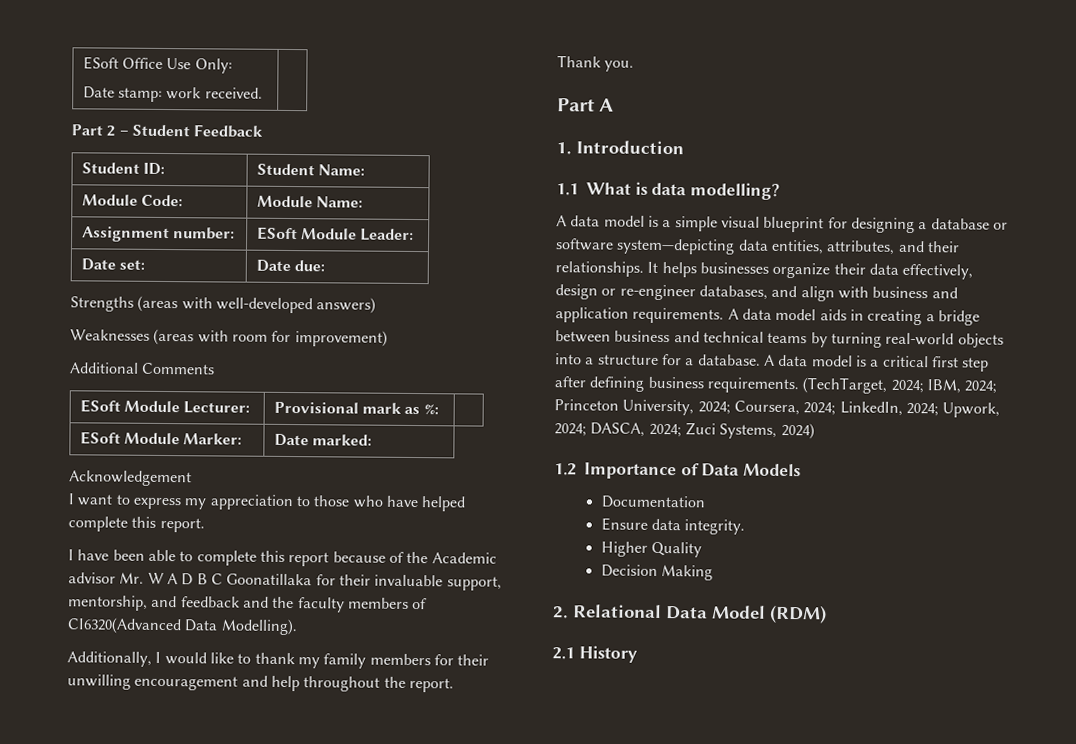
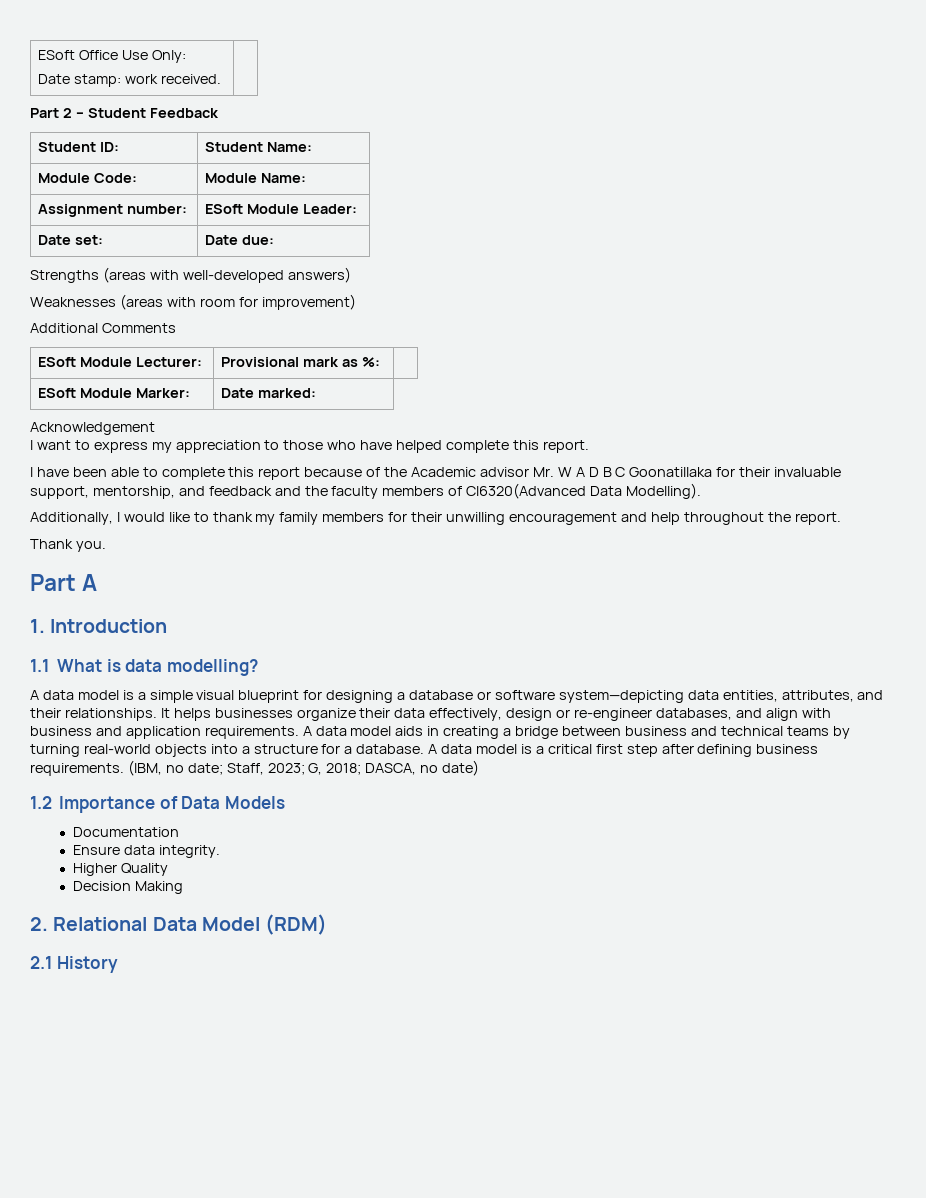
- (TechTarget, 2024; IBM, 2024; Princeton University, 2024; Coursera, 2024; LinkedIn, 2024; Upwork, 2024; DASCA, 2024; Zuci Systems, 2024)
+ (IBM, no date; Staff, 2023; G, 2018; DASCA, no date)

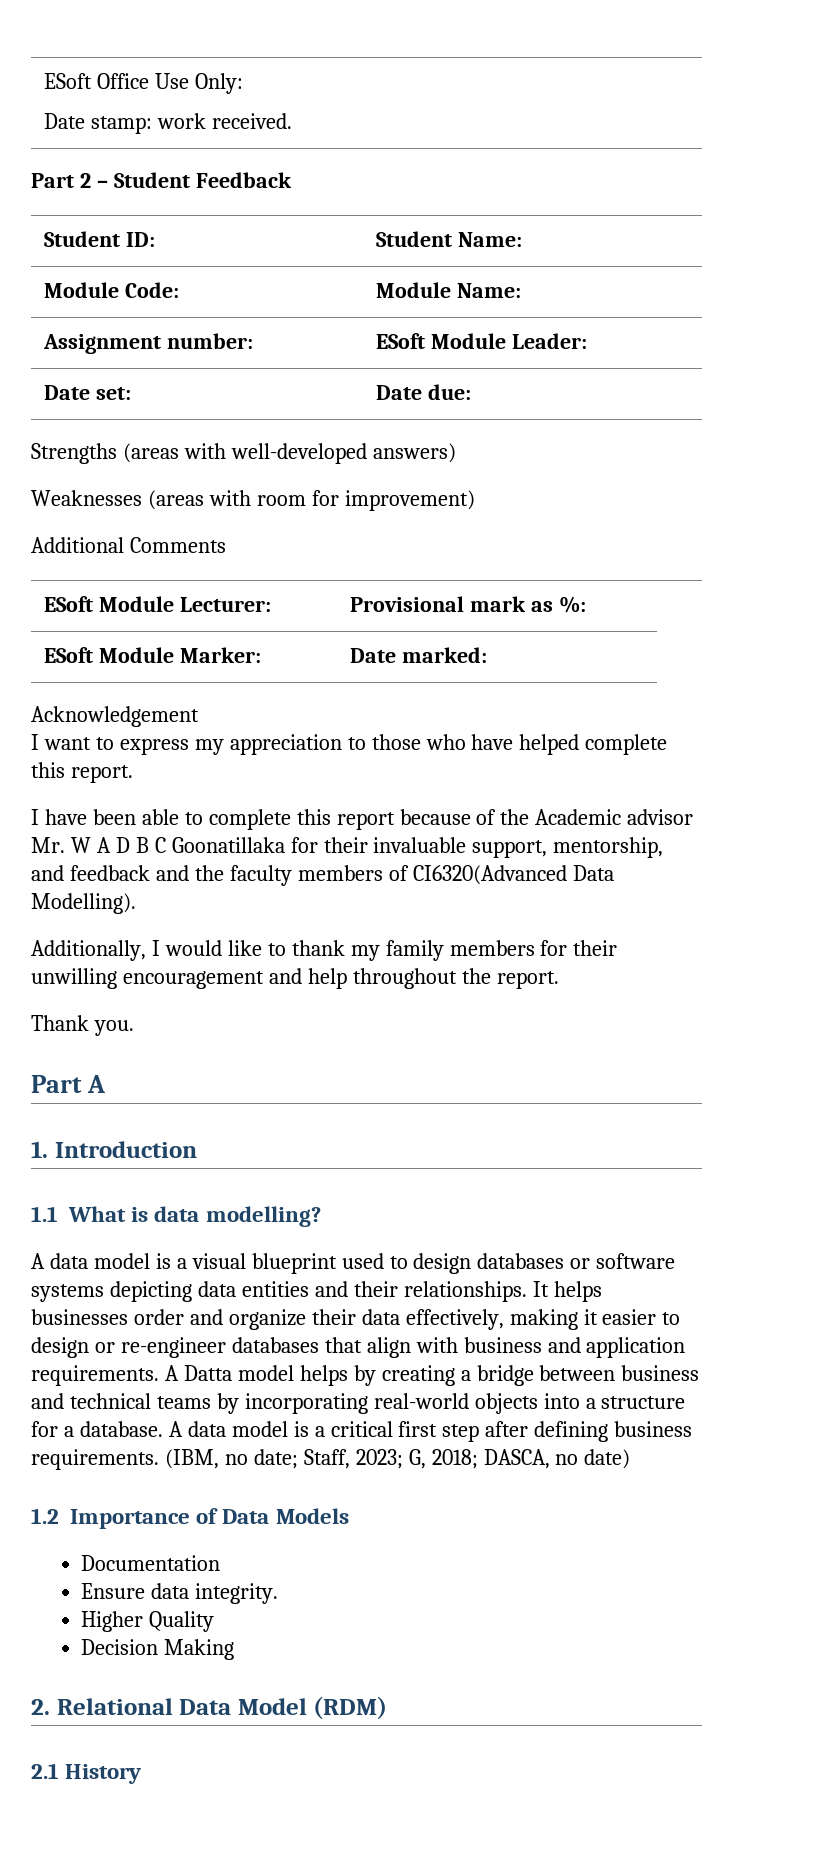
- A data model is a simple visual blueprint for designing a database or software system—depicting data entities, attributes, and their relationships.
+ A data model is a visual blueprint used to design databases or software systems depicting data entities and their relationships.
- It helps businesses organize their data effectively, design or re-engineer databases, and align with business and application requirements.
+ It helps businesses order and organize their data effectively, making it easier to design or re-engineer databases that align with business and application requirements.
- A data model aids in creating a bridge between business and technical teams by turning real-world objects into a structure for a database.
+ A Datta model helps by creating a bridge between business and technical teams by incorporating real-world objects into a structure for a database.

